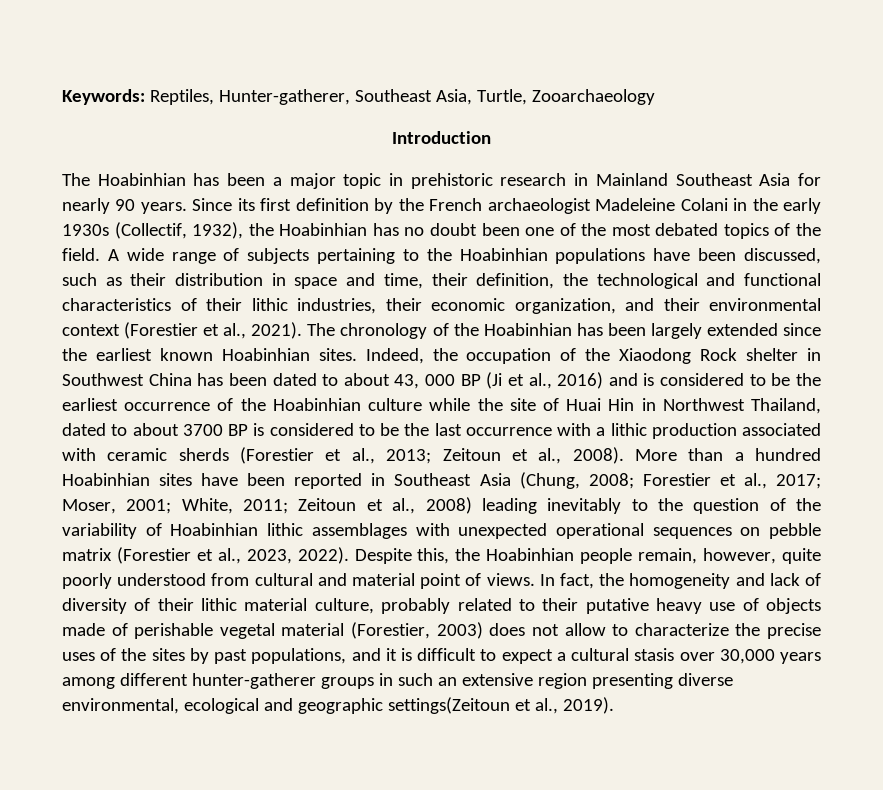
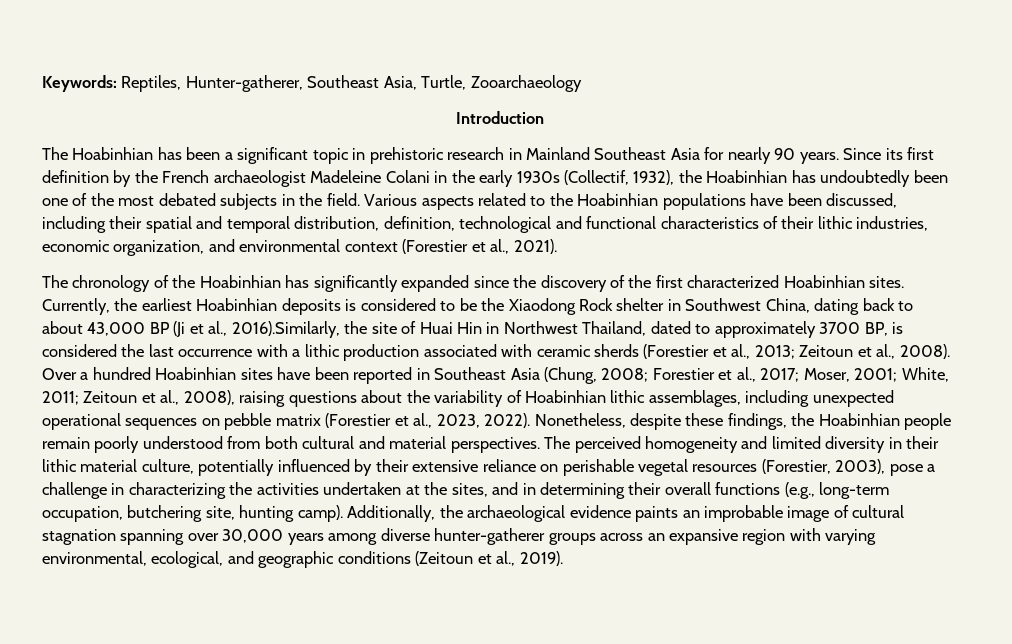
- The Hoabinhian has been a major topic in prehistoric research in Mainland Southeast Asia for nearly 90 years.
+ The Hoabinhian has been a significant topic in prehistoric research in Mainland Southeast Asia for nearly 90 years.
- Since its first definition by the French archaeologist Madeleine Colani in the early 1930s (Collectif, 1932), the Hoabinhian has no doubt been one of the most debated topics of the field. A wide range of subjects pertaining to the Hoabinhian populations have been discussed, such as their distribution in space and time, their definition, the technological and functional characteristics of their lithic industries, their economic organization, and their environmental context (Forestier et al., 2021). The chronology of the Hoabinhian has been largely extended since the earliest known Hoabinhian sites. Indeed, the occupation of the Xiaodong Rock shelter in Southwest China has been dated to about 43, 000 BP (Ji et al., 2016) and is considered to be the earliest occurrence of the Hoabinhian culture while the site of Huai Hin in Northwest Thailand, dated to about 3700 BP is considered to be the last occurrence with a lithic production associated with ceramic sherds (Forestier et al., 2013;
+ Since its first definition by the French archaeologist Madeleine Colani in the early 1930s (Collectif, 1932), the Hoabinhian has undoubtedly been one of the most debated subjects in the field. Various aspects related to the Hoabinhian populations have been discussed, including their spatial and temporal distribution, definition, technological and functional characteristics of their lithic industries, economic organization, and environmental context (Forestier et al., 2021).
+ The chronology of the Hoabinhian has significantly expanded since the discovery of the first characterized Hoabinhian sites. Currently, the earliest Hoabinhian deposits is considered to be the Xiaodong Rock shelter in Southwest China, dating back to about 43,000 BP (Ji et al., 2016).Similarly, the site of Huai Hin in Northwest Thailand, dated to approximately 3700 BP, is considered the last occurrence with a lithic production associated with ceramic sherds (Forestier et al., 2013;
- More than a hundred Hoabinhian sites have been reported in Southeast Asia (Chung, 2008; Forestier et al., 2017; Moser, 2001; White, 2011; Zeitoun et al., 2008) leading inevitably to the question of the variability of Hoabinhian lithic assemblages with unexpected operational sequences on pebble matrix (Forestier et al., 2023, 2022).
+ Over a hundred Hoabinhian sites have been reported in Southeast Asia (Chung, 2008; Forestier et al., 2017; Moser, 2001; White, 2011; Zeitoun et al., 2008), raising questions about the variability of Hoabinhian lithic assemblages, including unexpected operational sequences on pebble matrix (Forestier et al., 2023, 2022).
- Despite this, the Hoabinhian people remain, however, quite poorly understood from cultural and material point of views. In fact, the homogeneity and lack of diversity of their lithic material culture, probably related to their putative heavy use of objects made of perishable vegetal material (Forestier, 2003) does not allow to characterize the precise uses of the sites by past populations, and it is difficult to expect a cultural stasis over 30,000 years among different hunter-gatherer groups in such an extensive region presenting diverse environmental, ecological and geographic settings(Zeitoun et al., 2019).
+ Nonetheless, despite these findings, the Hoabinhian people remain poorly understood from both cultural and material perspectives. The perceived homogeneity and limited diversity in their lithic material culture, potentially influenced by their extensive reliance on perishable vegetal resources (Forestier, 2003), pose a challenge in characterizing the activities undertaken at the sites, and in determining their overall functions (e.g., long-term occupation, butchering site, hunting camp). Additionally, the archaeological evidence paints an improbable image of cultural stagnation spanning over 30,000 years among diverse hunter-gatherer groups across an expansive region with varying environmental, ecological, and geographic conditions (Zeitoun et al., 2019).

